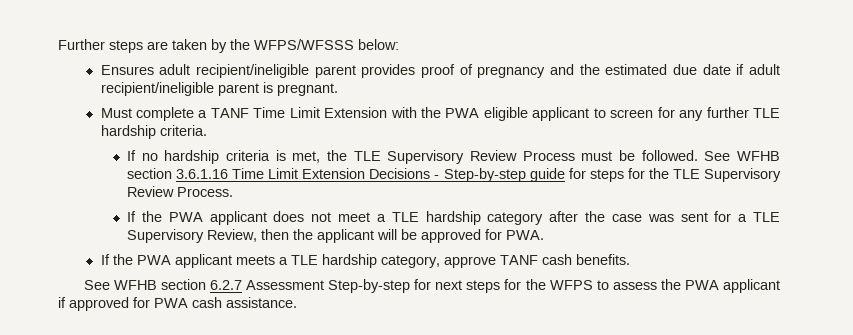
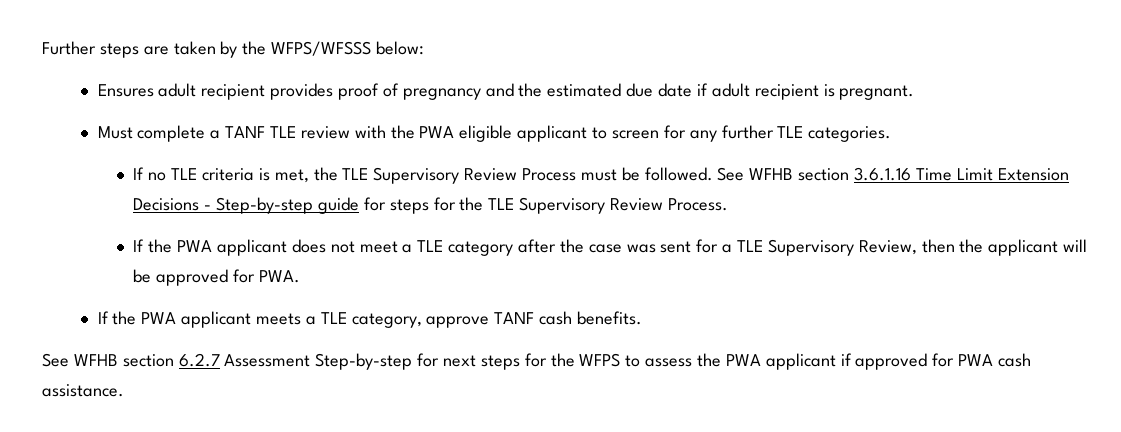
- Ensures adult recipient/ineligible parent provides proof of pregnancy and the estimated due date if adult recipient/ineligible parent is pregnant.
+ Ensures adult recipient provides proof of pregnancy and the estimated due date if adult recipient is pregnant.
- Must complete a TANF Time Limit Extension with the PWA eligible applicant to screen for any further TLE hardship criteria.
+ Must complete a TANF TLE review with the PWA eligible applicant to screen for any further TLE categories.
- If no hardship criteria is met, the TLE Supervisory Review Process must be followed.
+ If no TLE criteria is met, the TLE Supervisory Review Process must be followed.
- If the PWA applicant does not meet a TLE hardship category after the case was sent for a TLE Supervisory Review, then the applicant will be approved for PWA.
+ If the PWA applicant does not meet a TLE category after the case was sent for a TLE Supervisory Review, then the applicant will be approved for PWA.
- If the PWA applicant meets a TLE hardship category, approve TANF cash benefits.
+ If the PWA applicant meets a TLE category, approve TANF cash benefits.

